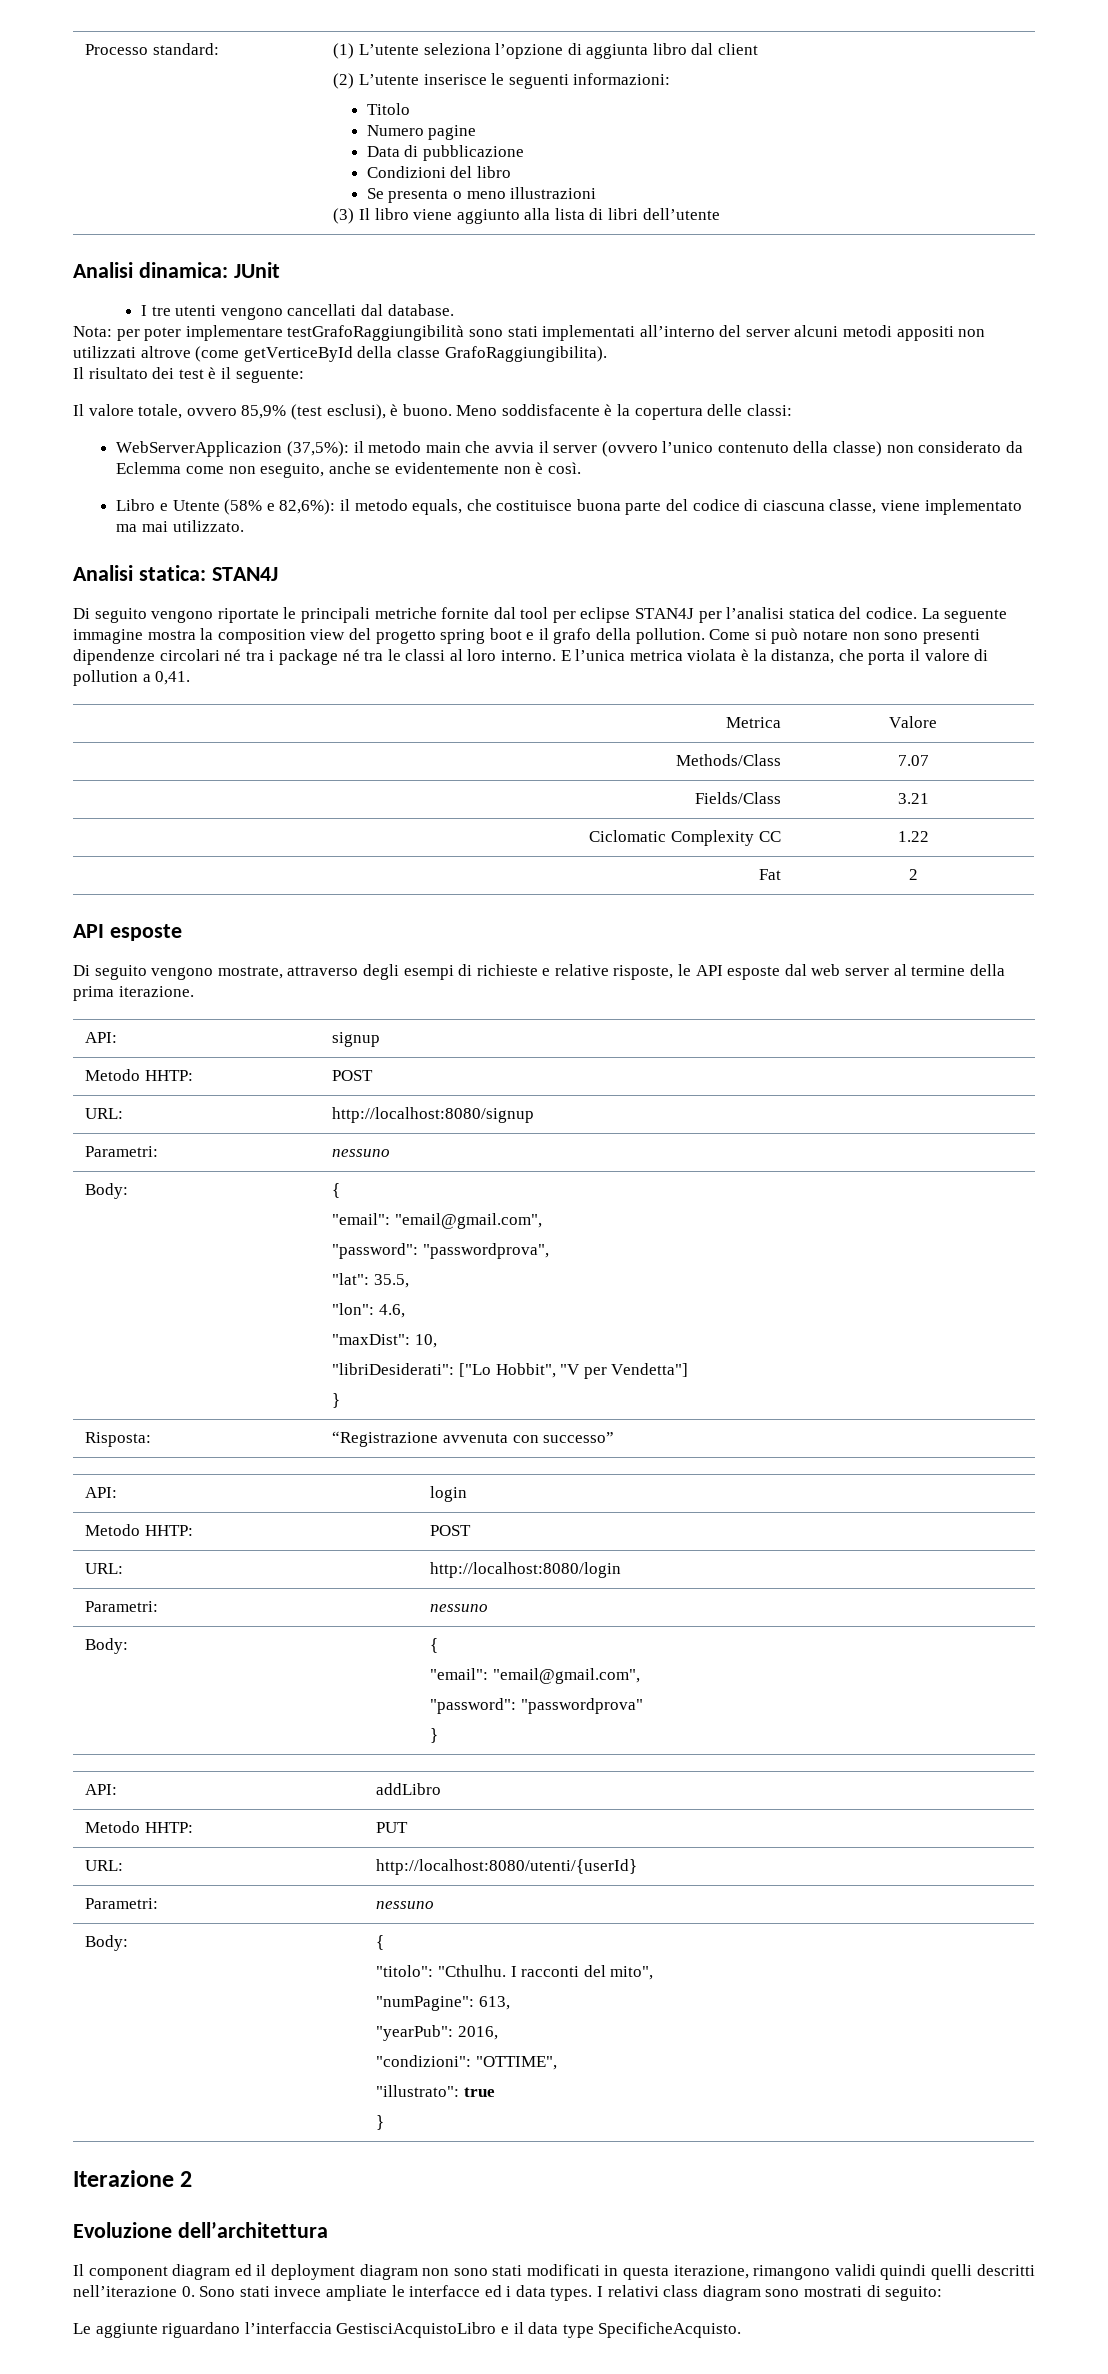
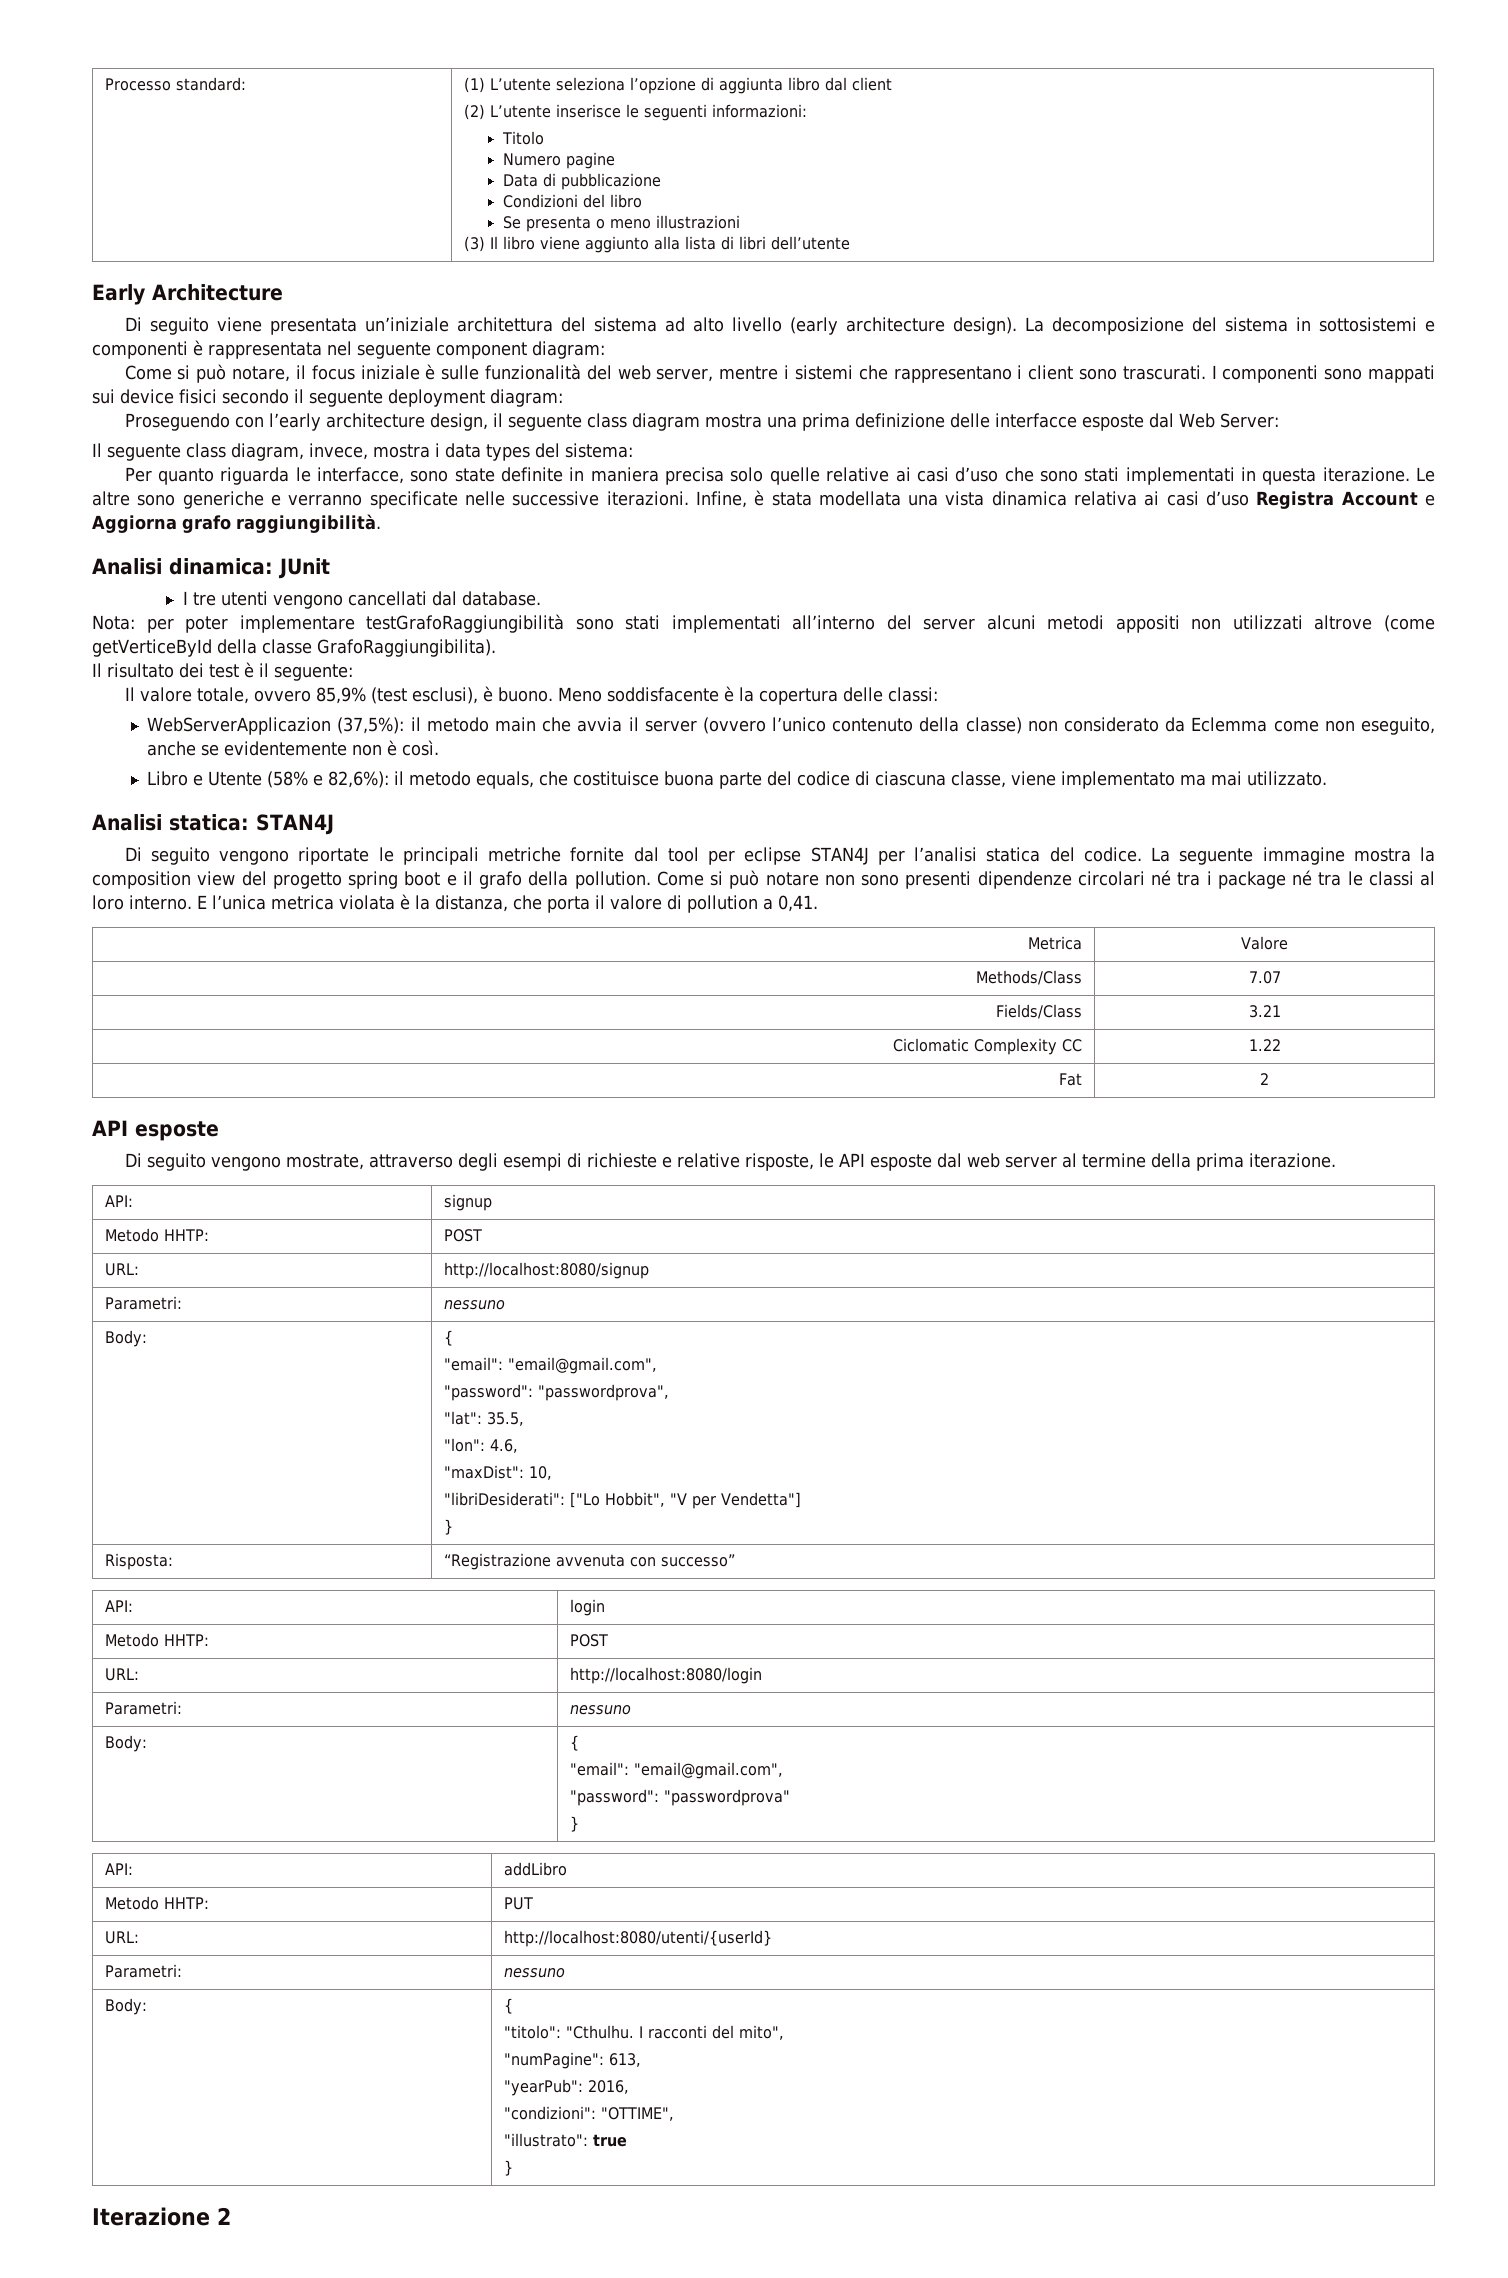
+ Early Architecture
+ Di seguito viene presentata un’iniziale architettura del sistema ad alto livello (early architecture design). La decomposizione del sistema in sottosistemi e componenti è rappresentata nel seguente component diagram:
+ Come si può notare, il focus iniziale è sulle funzionalità del web server, mentre i sistemi che rappresentano i client sono trascurati. I componenti sono mappati sui device fisici secondo il seguente deployment diagram:
+ Proseguendo con l’early architecture design, il seguente class diagram mostra una prima definizione delle interfacce esposte dal Web Server:
+ Il seguente class diagram, invece, mostra i data types del sistema:
+ Per quanto riguarda le interfacce, sono state definite in maniera precisa solo quelle relative ai casi d’uso che sono stati implementati in questa iterazione. Le altre sono generiche e verranno specificate nelle successive iterazioni. Infine, è stata modellata una vista dinamica relativa ai casi d’uso Registra Account e Aggiorna grafo raggiungibilità.
- Evoluzione dell’architettura
- Il component diagram ed il deployment diagram non sono stati modificati in questa iterazione, rimangono validi quindi quelli descritti nell’iterazione 0. Sono stati invece ampliate le interfacce ed i data types. I relativi class diagram sono mostrati di seguito:
- Le aggiunte riguardano l’interfaccia GestisciAcquistoLibro e il data type SpecificheAcquisto.

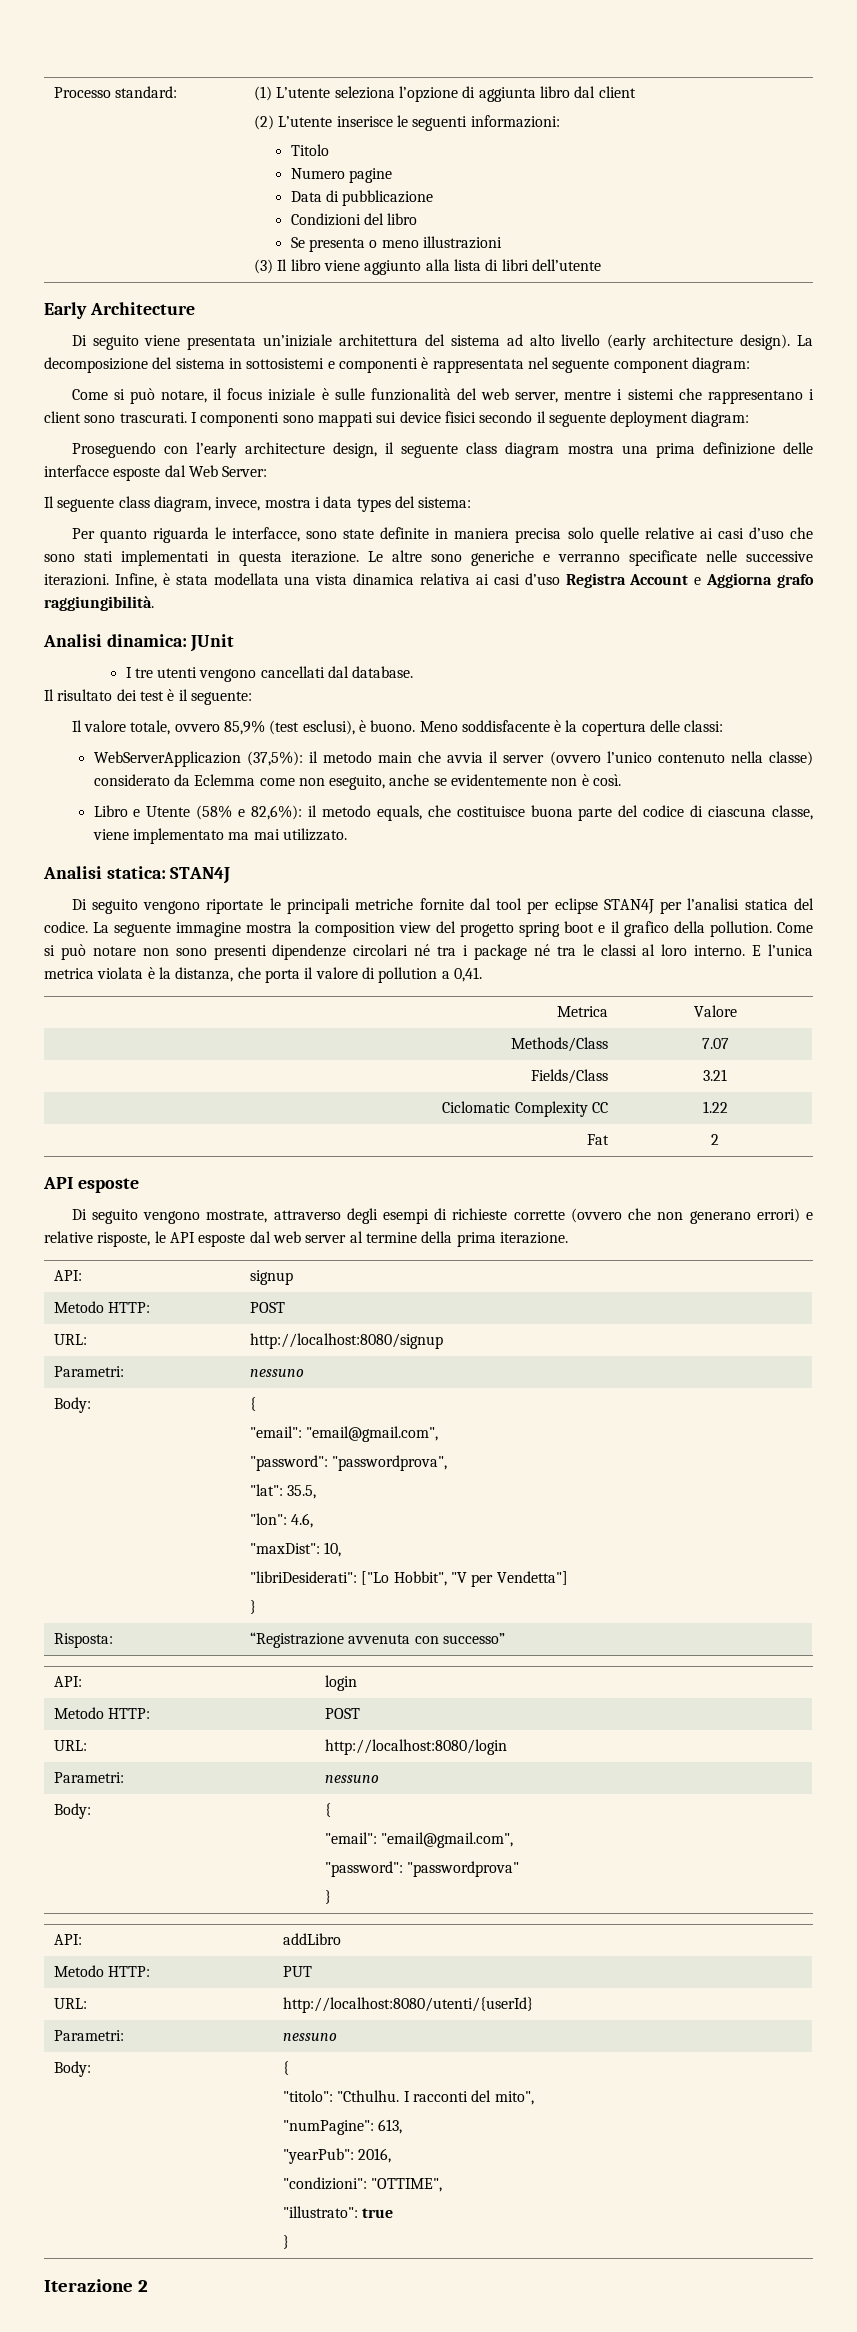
- Nota: per poter implementare testGrafoRaggiungibilità sono stati implementati all’interno del server alcuni metodi appositi non utilizzati altrove (come getVerticeById della classe GrafoRaggiungibilita).
- WebServerApplicazion (37,5%): il metodo main che avvia il server (ovvero l’unico contenuto della classe) non considerato da Eclemma come non eseguito, anche se evidentemente non è così.
+ WebServerApplicazion (37,5%): il metodo main che avvia il server (ovvero l’unico contenuto nella classe) considerato da Eclemma come non eseguito, anche se evidentemente non è così.
- La seguente immagine mostra la composition view del progetto spring boot e il grafo della pollution.
+ La seguente immagine mostra la composition view del progetto spring boot e il grafico della pollution.
- Di seguito vengono mostrate, attraverso degli esempi di richieste e relative risposte, le API esposte dal web server al termine della prima iterazione.
+ Di seguito vengono mostrate, attraverso degli esempi di richieste corrette (ovvero che non generano errori) e relative risposte, le API esposte dal web server al termine della prima iterazione.
  API: | signup
- Metodo HHTP: | POST
+ Metodo HTTP: | POST
  API: | login
- Metodo HHTP: | POST
+ Metodo HTTP: | POST
- Metodo HHTP: | PUT
+ Metodo HTTP: | PUT

